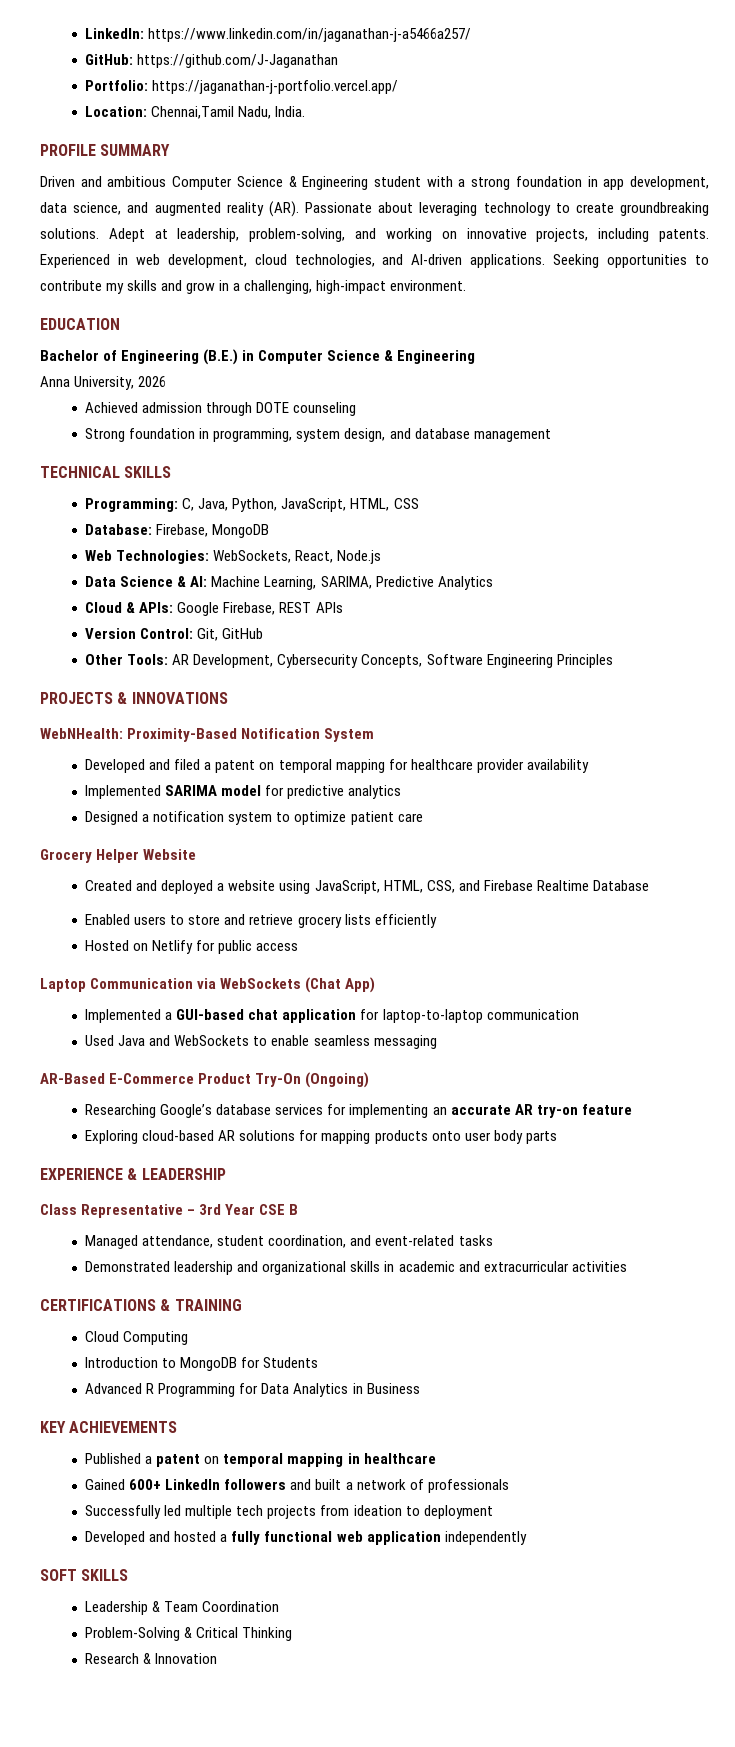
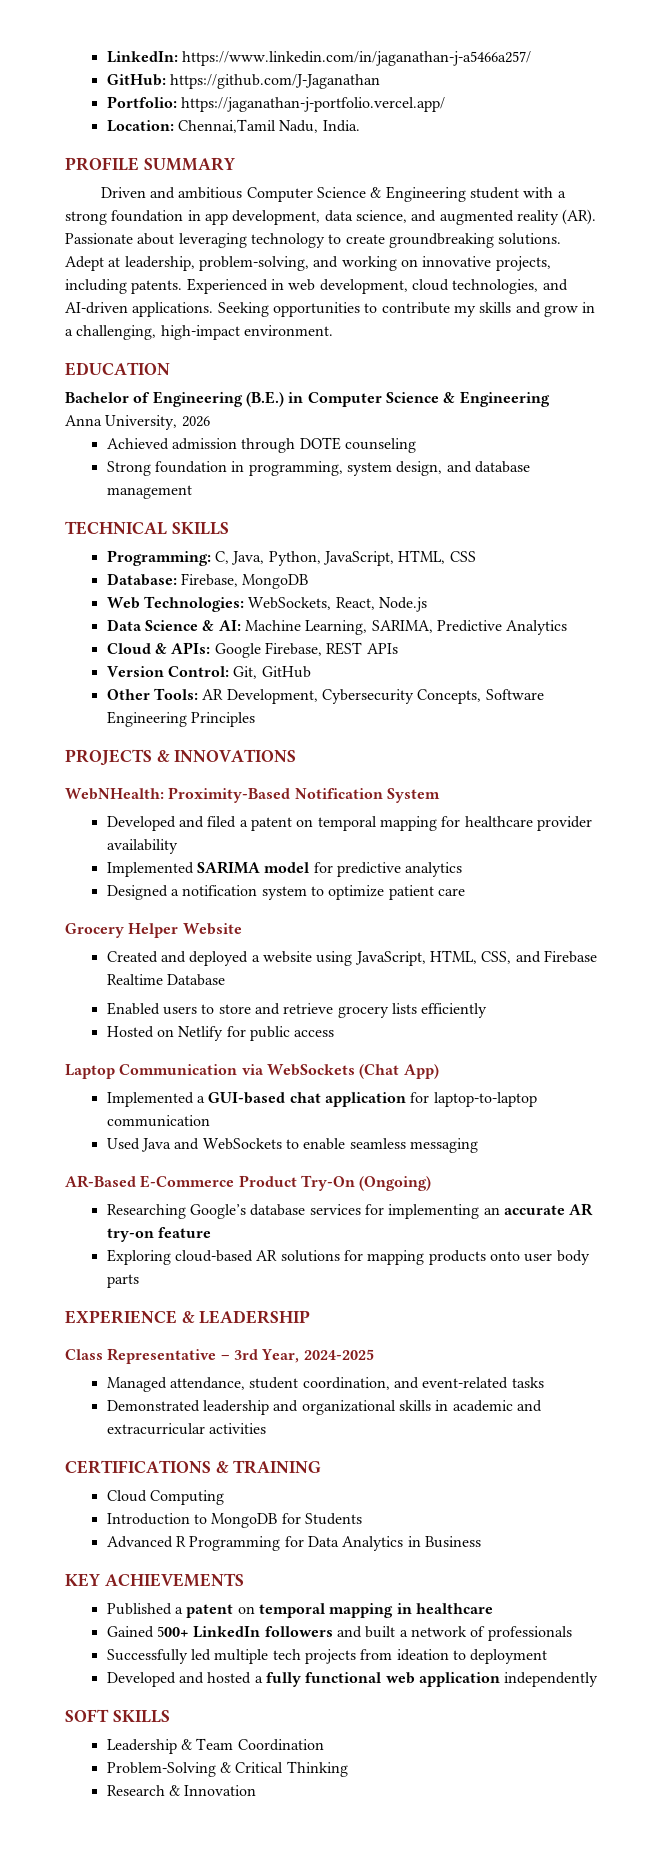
- Class Representative – 3rd Year CSE B
+ Class Representative – 3rd Year, 2024-2025
- Gained 600+ LinkedIn followers and built a network of professionals
+ Gained 500+ LinkedIn followers and built a network of professionals

